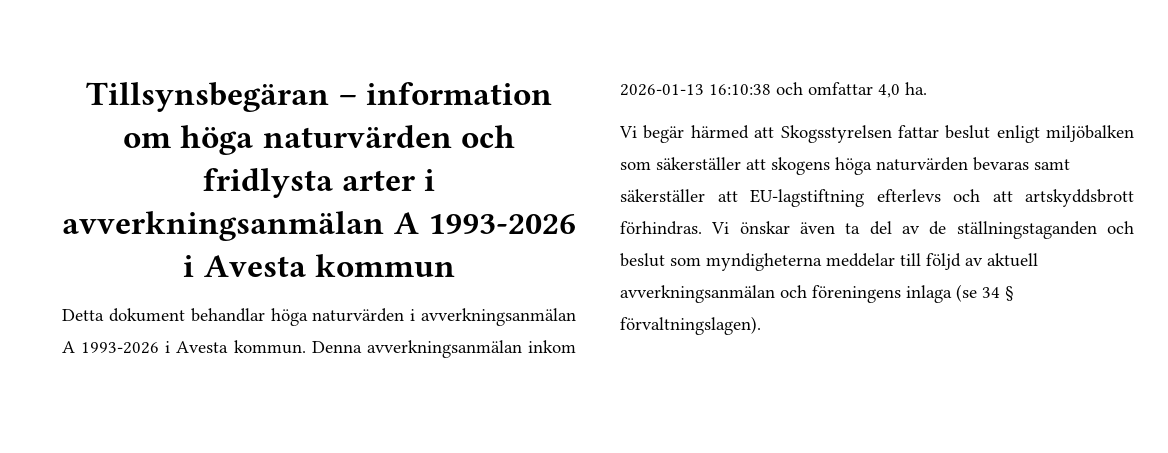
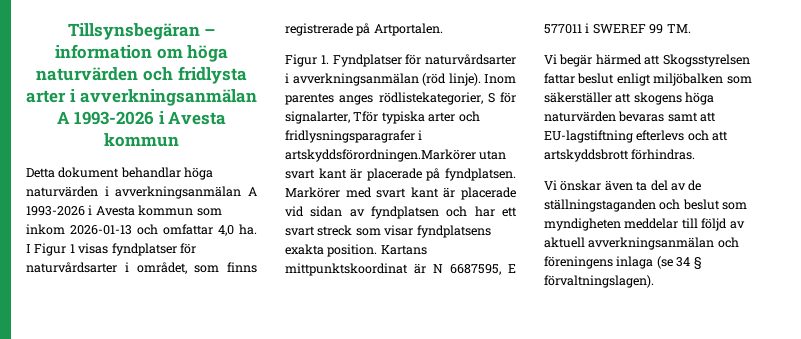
- Detta dokument behandlar höga naturvärden i avverkningsanmälan A 1993-2026 i Avesta kommun. Denna avverkningsanmälan inkom 2026-01-13 16:10:38 och omfattar 4,0 ha.
+ Detta dokument behandlar höga naturvärden i avverkningsanmälan A 1993-2026 i Avesta kommun som inkom 2026-01-13 och omfattar 4,0 ha. I Figur 1 visas fyndplatser för naturvårdsarter i området, som finns registrerade på Artportalen.
+ Figur 1. Fyndplatser för naturvårdsarter i avverkningsanmälan (röd linje). Inom parentes anges rödlistekategorier, S för signalarter, Tför typiska arter och fridlysningsparagrafer i artskyddsförordningen.Markörer utan svart kant är placerade på fyndplatsen. Markörer med svart kant är placerade vid sidan av fyndplatsen och har ett svart streck som visar fyndplatsens exakta position. Kartans mittpunktskoordinat är N 6687595, E 577011 i SWEREF 99 TM.
- Vi begär härmed att Skogsstyrelsen fattar beslut enligt miljöbalken som säkerställer att skogens höga naturvärden bevaras samt säkerställer att EU-lagstiftning efterlevs och att artskyddsbrott förhindras. Vi önskar även ta del av de ställningstaganden och beslut som myndigheterna meddelar till följd av aktuell avverkningsanmälan och föreningens inlaga (se 34 § förvaltningslagen).
+ Vi begär härmed att Skogsstyrelsen fattar beslut enligt miljöbalken som säkerställer att skogens höga naturvärden bevaras samt att EU-lagstiftning efterlevs och att artskyddsbrott förhindras.
+ Vi önskar även ta del av de ställningstaganden och beslut som myndigheten meddelar till följd av aktuell avverkningsanmälan och föreningens inlaga (se 34 § förvaltningslagen).

